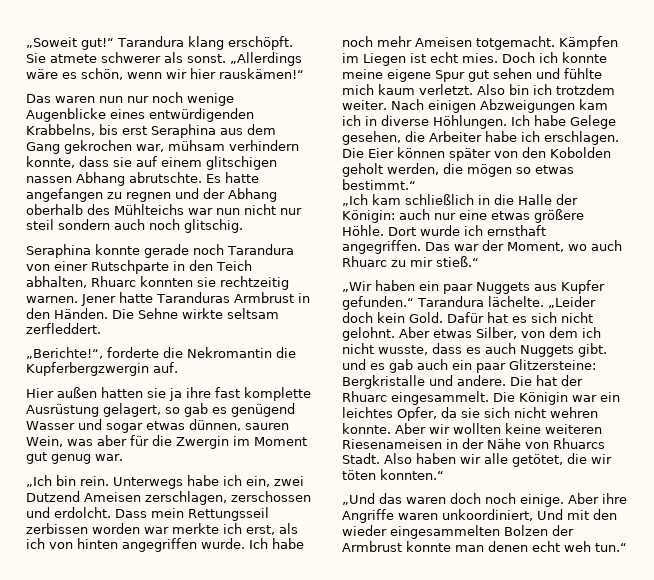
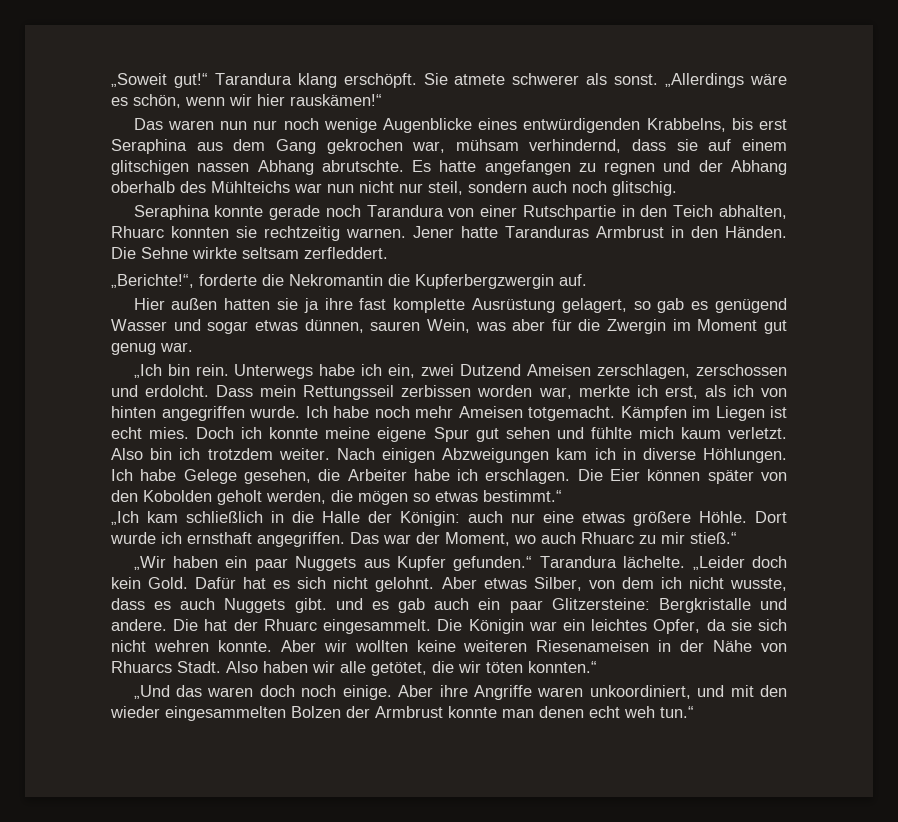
- Das waren nun nur noch wenige Augenblicke eines entwürdigenden Krabbelns, bis erst Seraphina aus dem Gang gekrochen war, mühsam verhindern konnte, dass sie auf einem glitschigen nassen Abhang abrutschte.
+ Das waren nun nur noch wenige Augenblicke eines entwürdigenden Krabbelns, bis erst Seraphina aus dem Gang gekrochen war, mühsam verhindernd, dass sie auf einem glitschigen nassen Abhang abrutschte.
- Es hatte angefangen zu regnen und der Abhang oberhalb des Mühlteichs war nun nicht nur steil sondern auch noch glitschig.
+ Es hatte angefangen zu regnen und der Abhang oberhalb des Mühlteichs war nun nicht nur steil, sondern auch noch glitschig.
- Seraphina konnte gerade noch Tarandura von einer Rutschparte in den Teich abhalten, Rhuarc konnten sie rechtzeitig warnen.
+ Seraphina konnte gerade noch Tarandura von einer Rutschpartie in den Teich abhalten, Rhuarc konnten sie rechtzeitig warnen.
- Dass mein Rettungsseil zerbissen worden war merkte ich erst, als ich von hinten angegriffen wurde.
+ Dass mein Rettungsseil zerbissen worden war, merkte ich erst, als ich von hinten angegriffen wurde.
- Aber ihre Angriffe waren unkoordiniert, Und mit den wieder eingesammelten Bolzen der Armbrust konnte man denen echt weh tun.“
+ Aber ihre Angriffe waren unkoordiniert, und mit den wieder eingesammelten Bolzen der Armbrust konnte man denen echt weh tun.“

